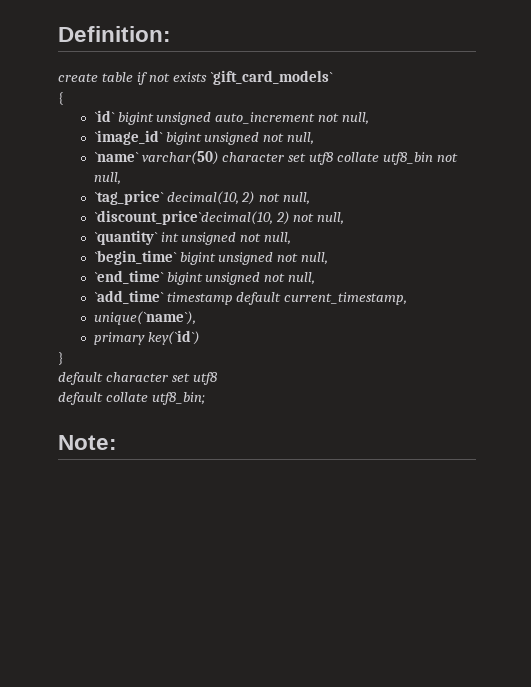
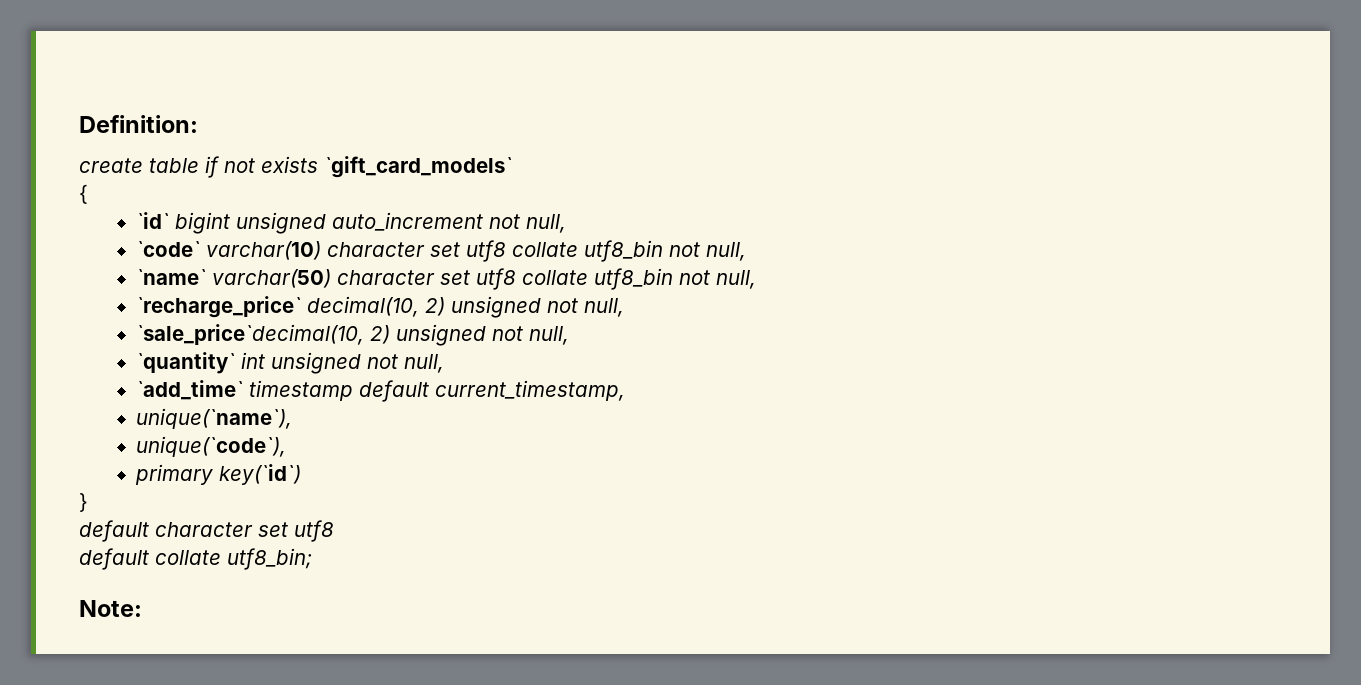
- `image_id` bigint unsigned not null,
+ `code` varchar(10) character set utf8 collate utf8_bin not null,
- `tag_price` decimal(10, 2) not null,
- `discount_price`decimal(10, 2) not null,
+ `recharge_price` decimal(10, 2) unsigned not null,
+ `sale_price`decimal(10, 2) unsigned not null,
- `begin_time` bigint unsigned not null,
- `end_time` bigint unsigned not null,
+ unique(`code`),

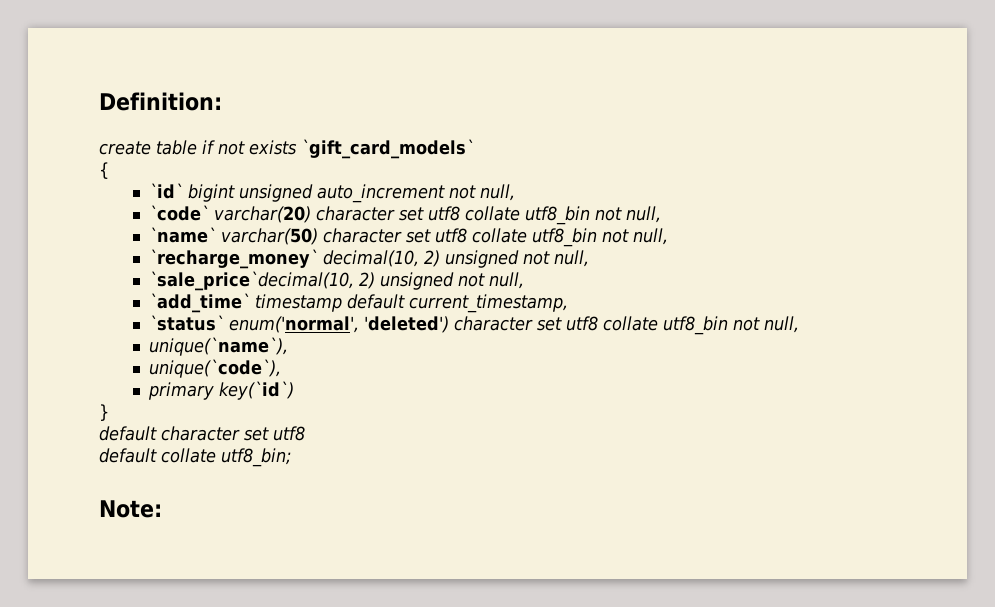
- `code` varchar(10) character set utf8 collate utf8_bin not null,
+ `code` varchar(20) character set utf8 collate utf8_bin not null,
- `recharge_price` decimal(10, 2) unsigned not null,
+ `recharge_money` decimal(10, 2) unsigned not null,
- `quantity` int unsigned not null,
+ `status` enum('normal', 'deleted') character set utf8 collate utf8_bin not null,

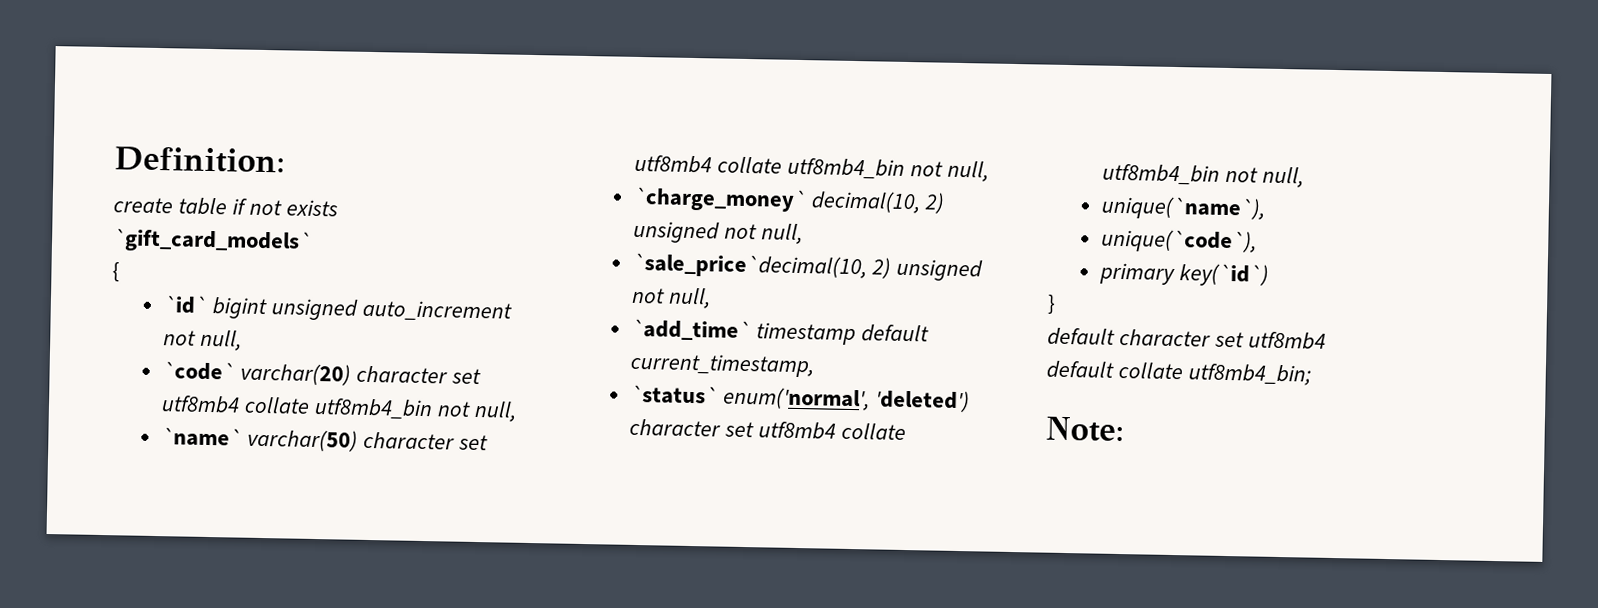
- `code` varchar(20) character set utf8 collate utf8_bin not null,
+ `code` varchar(20) character set utf8mb4 collate utf8mb4_bin not null,
- `name` varchar(50) character set utf8 collate utf8_bin not null,
- `recharge_money` decimal(10, 2) unsigned not null,
+ `name` varchar(50) character set utf8mb4 collate utf8mb4_bin not null,
+ `charge_money` decimal(10, 2) unsigned not null,
- `status` enum('normal', 'deleted') character set utf8 collate utf8_bin not null,
+ `status` enum('normal', 'deleted') character set utf8mb4 collate utf8mb4_bin not null,
- default character set utf8
+ default character set utf8mb4
- default collate utf8_bin;
+ default collate utf8mb4_bin;

